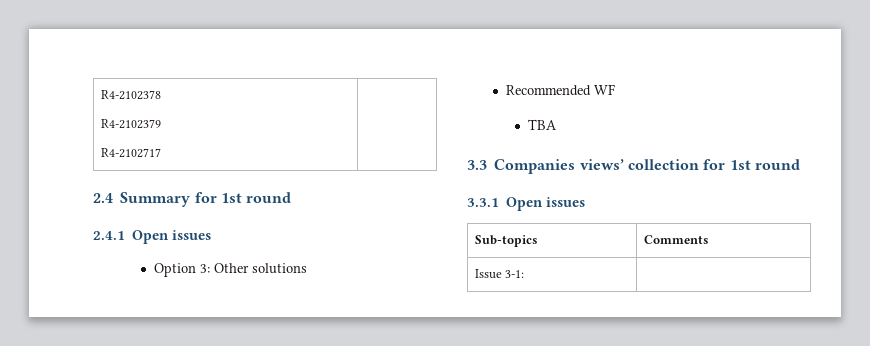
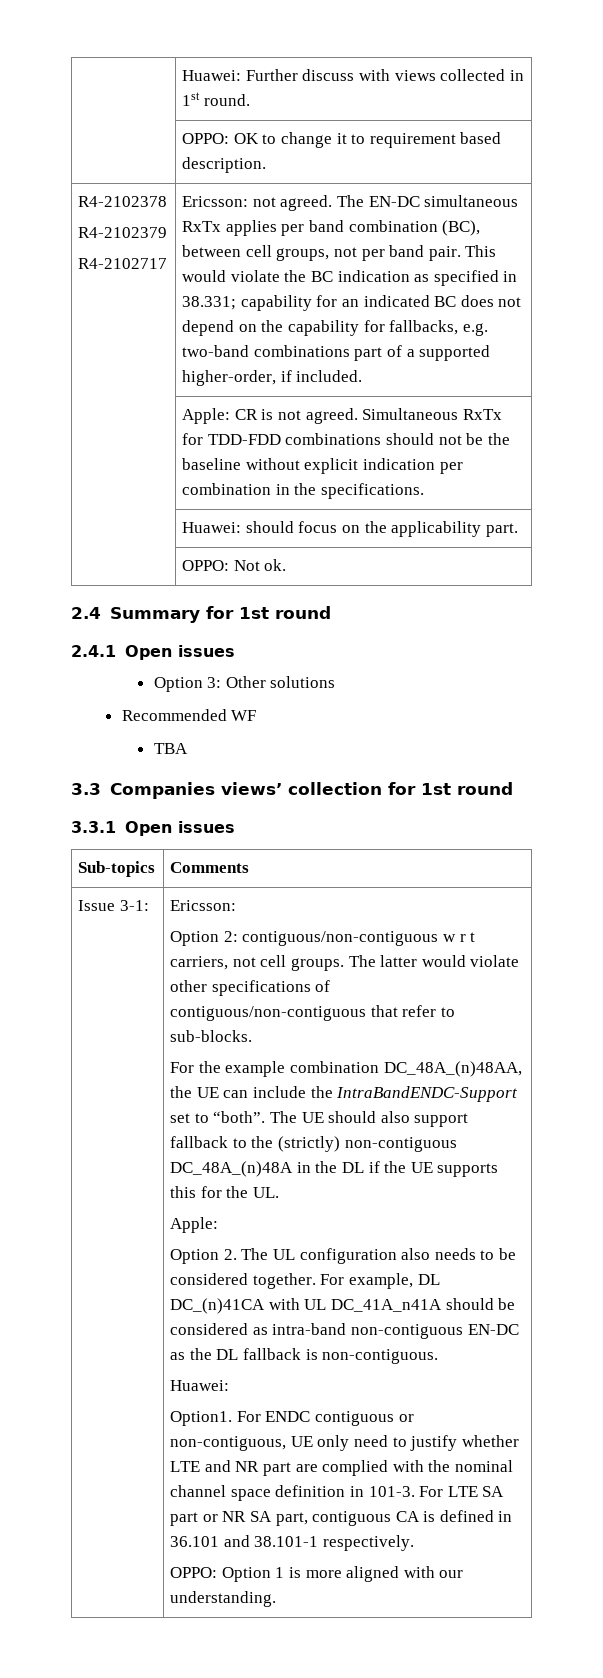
+ | Huawei: Further discuss with views collected in 1st round.
+ | OPPO: OK to change it to requirement based description.
  R4-2102378
  R4-2102379
- R4-2102717 |
+ R4-2102717 | Ericsson: not agreed. The EN-DC simultaneous RxTx applies per band combination (BC), between cell groups, not per band pair. This would violate the BC indication as specified in 38.331; capability for an indicated BC does not depend on the capability for fallbacks, e.g. two-band combinations part of a supported higher-order, if included.
+ | Apple: CR is not agreed. Simultaneous RxTx for TDD-FDD combinations should not be the baseline without explicit indication per combination in the specifications.
+ | Huawei: should focus on the applicability part.
+ | OPPO: Not ok.
- Issue 3-1:
+ Issue 3-1: | Ericsson:
+ Option 2: contiguous/non-contiguous w r t carriers, not cell groups. The latter would violate other specifications of contiguous/non-contiguous that refer to sub-blocks.
+ For the example combination DC_48A_(n)48AA, the UE can include the IntraBandENDC-Support set to “both”. The UE should also support fallback to the (strictly) non-contiguous DC_48A_(n)48A in the DL if the UE supports this for the UL.
+ Apple:
+ Option 2. The UL configuration also needs to be considered together. For example, DL DC_(n)41CA with UL DC_41A_n41A should be considered as intra-band non-contiguous EN-DC as the DL fallback is non-contiguous.
+ Huawei:
+ Option1. For ENDC contiguous or non-contiguous, UE only need to justify whether LTE and NR part are complied with the nominal channel space definition in 101-3. For LTE SA part or NR SA part, contiguous CA is defined in 36.101 and 38.101-1 respectively.
+ OPPO: Option 1 is more aligned with our understanding.

